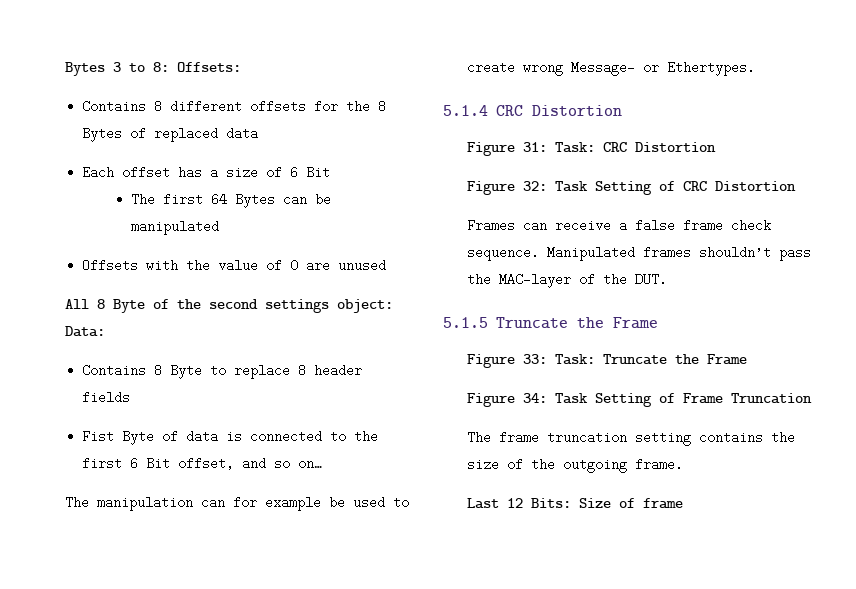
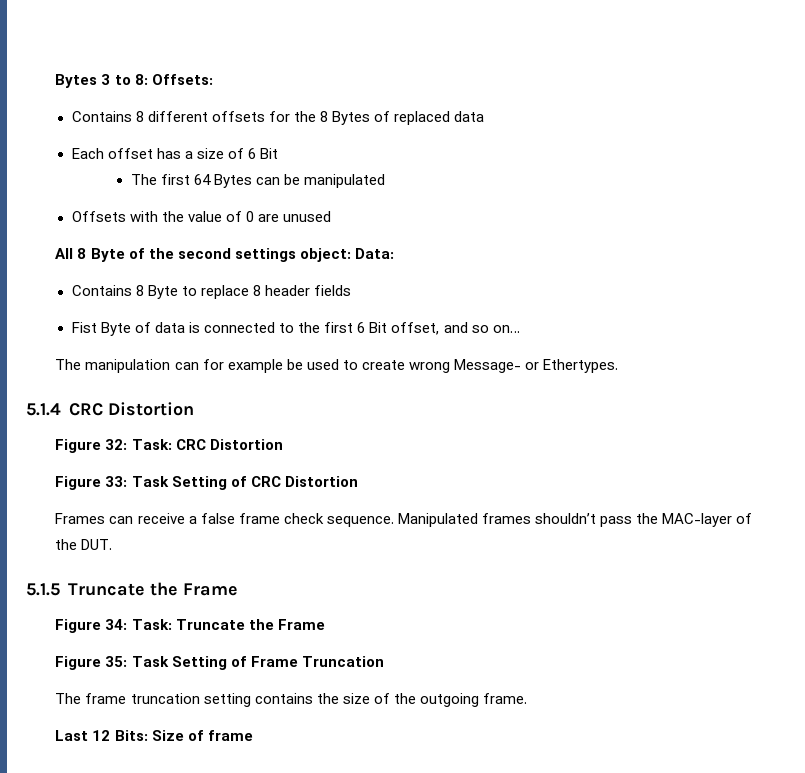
- Figure 31: Task: CRC Distortion
+ Figure 32: Task: CRC Distortion
- Figure 32: Task Setting of CRC Distortion
+ Figure 33: Task Setting of CRC Distortion
- Figure 33: Task: Truncate the Frame
+ Figure 34: Task: Truncate the Frame
- Figure 34: Task Setting of Frame Truncation
+ Figure 35: Task Setting of Frame Truncation

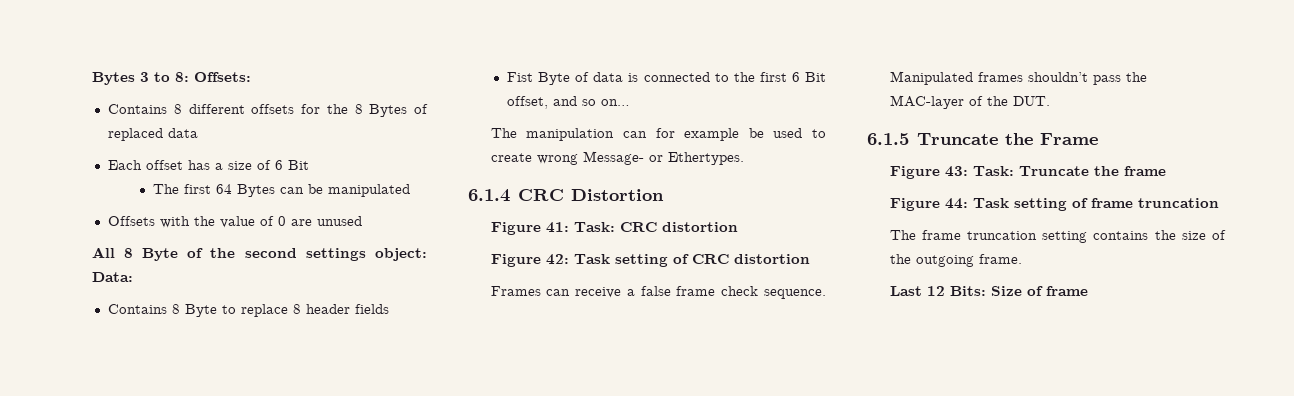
- 5.1.4 CRC Distortion
- Figure 32: Task: CRC Distortion
- Figure 33: Task Setting of CRC Distortion
+ 6.1.4 CRC Distortion
+ Figure 41: Task: CRC distortion
+ Figure 42: Task setting of CRC distortion
- 5.1.5 Truncate the Frame
- Figure 34: Task: Truncate the Frame
- Figure 35: Task Setting of Frame Truncation
+ 6.1.5 Truncate the Frame
+ Figure 43: Task: Truncate the frame
+ Figure 44: Task setting of frame truncation

